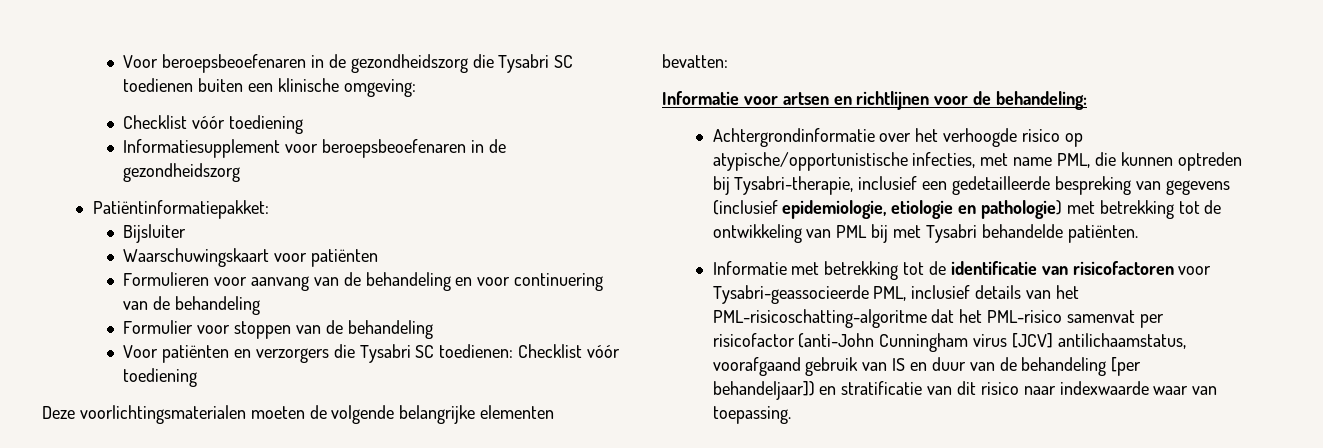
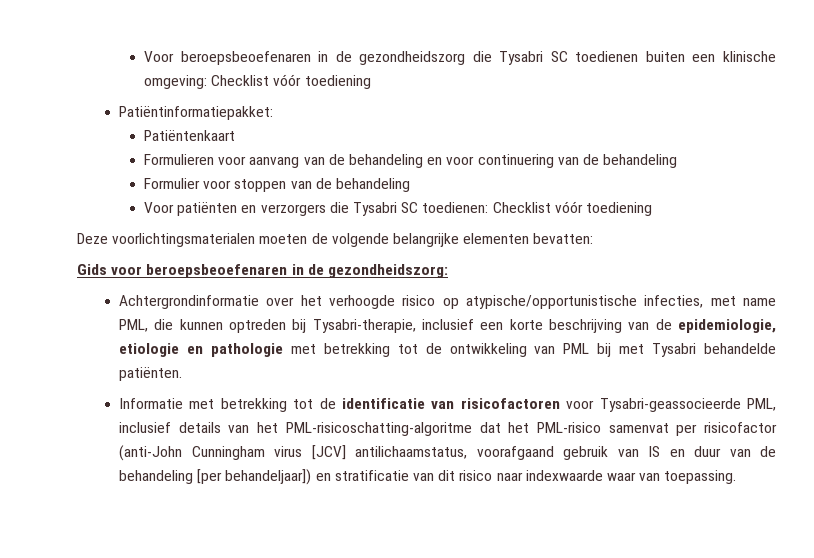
- Voor beroepsbeoefenaren in de gezondheidszorg die Tysabri SC toedienen buiten een klinische omgeving:
- Checklist vóór toediening
- Informatiesupplement voor beroepsbeoefenaren in de gezondheidszorg
+ Voor beroepsbeoefenaren in de gezondheidszorg die Tysabri SC toedienen buiten een klinische omgeving: Checklist vóór toediening
  Patiëntinformatiepakket:
- Bijsluiter
- Waarschuwingskaart voor patiënten
+ Patiëntenkaart
- Informatie voor artsen en richtlijnen voor de behandeling:
+ Gids voor beroepsbeoefenaren in de gezondheidszorg:
- Achtergrondinformatie over het verhoogde risico op atypische/opportunistische infecties, met name PML, die kunnen optreden bij Tysabri-therapie, inclusief een gedetailleerde bespreking van gegevens (inclusief epidemiologie, etiologie en pathologie) met betrekking tot de ontwikkeling van PML bij met Tysabri behandelde patiënten.
+ Achtergrondinformatie over het verhoogde risico op atypische/opportunistische infecties, met name PML, die kunnen optreden bij Tysabri-therapie, inclusief een korte beschrijving van de epidemiologie, etiologie en pathologie met betrekking tot de ontwikkeling van PML bij met Tysabri behandelde patiënten.

